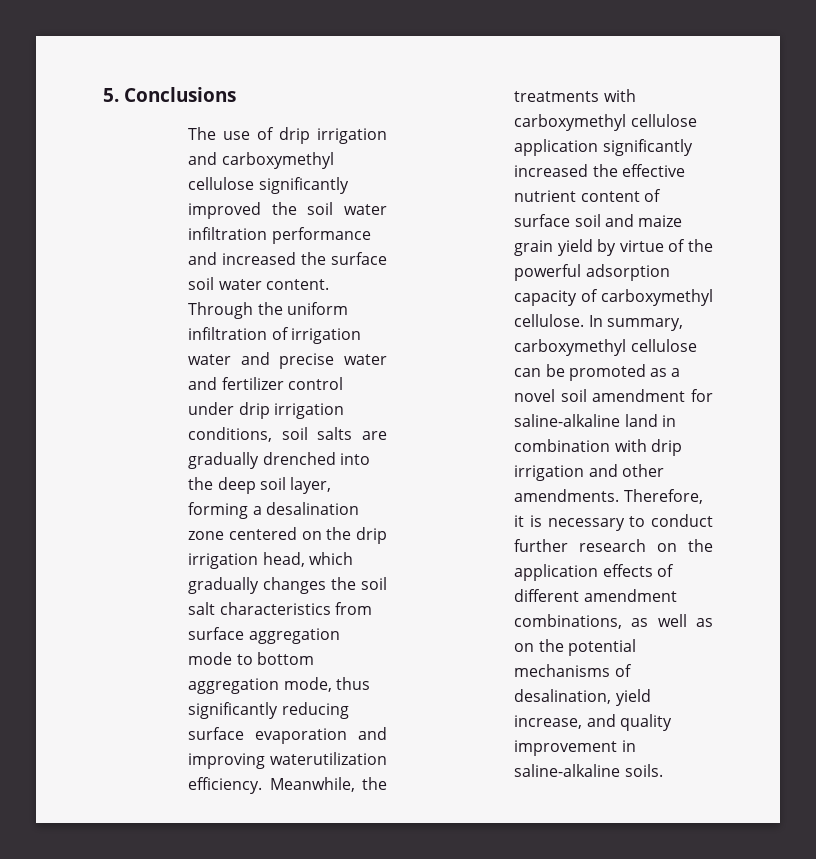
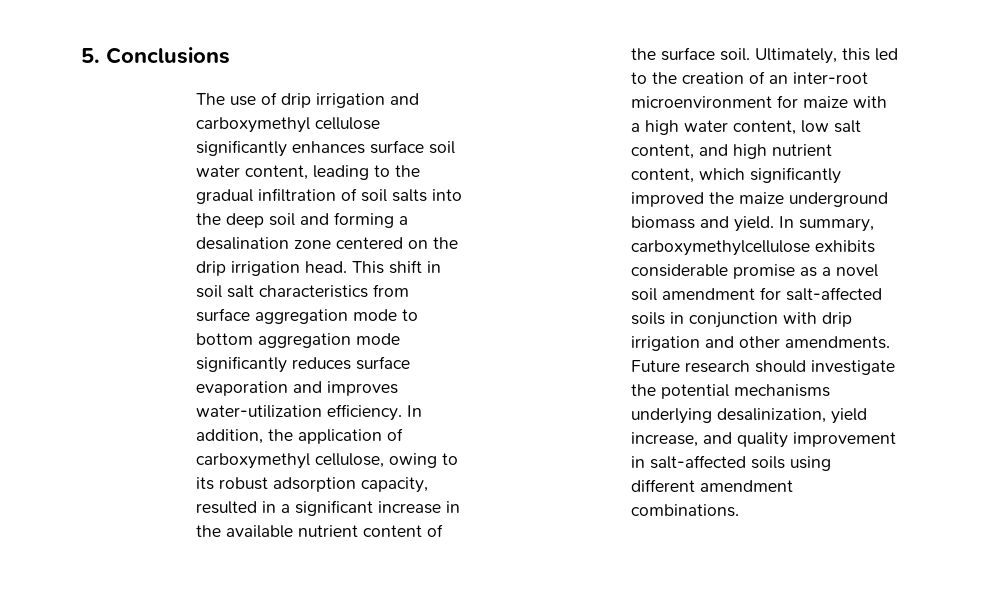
- The use of drip irrigation and carboxymethyl cellulose significantly improved the soil water infiltration performance and increased the surface soil water content. Through the uniform infiltration of irrigation water and precise water and fertilizer control under drip irrigation conditions, soil salts are gradually drenched into the deep soil layer, forming a desalination zone centered on the drip irrigation head, which gradually changes the soil salt characteristics from surface aggregation mode to bottom aggregation mode, thus significantly reducing surface evaporation and improving waterutilization efficiency. Meanwhile, the treatments with carboxymethyl cellulose application significantly increased the effective nutrient content of surface soil and maize grain yield by virtue of the powerful adsorption capacity of carboxymethyl cellulose. In summary, carboxymethyl cellulose can be promoted as a novel soil amendment for saline-alkaline land in combination with drip irrigation and other amendments.
+ The use of drip irrigation and carboxymethyl cellulose significantly enhances surface soil water content, leading to the gradual infiltration of soil salts into the deep soil and forming a desalination zone centered on the drip irrigation head. This shift in soil salt characteristics from surface aggregation mode to bottom aggregation mode significantly reduces surface evaporation and improves water-utilization efficiency. In addition, the application of carboxymethyl cellulose, owing to its robust adsorption capacity, resulted in a significant increase in the available nutrient content of the surface soil. Ultimately, this led to the creation of an inter-root microenvironment for maize with a high water content, low salt content, and high nutrient content, which significantly improved the maize underground biomass and yield. In summary, carboxymethylcellulose exhibits considerable promise as a novel soil amendment for salt-affected soils in conjunction with drip irrigation and other amendments.
- Therefore, it is necessary to conduct further research on the application effects of different amendment combinations, as well as on the potential mechanisms of desalination, yield increase, and quality improvement in saline-alkaline soils.
+ Future research should investigate the potential mechanisms underlying desalinization, yield increase, and quality improvement in salt-affected soils using different amendment combinations.

